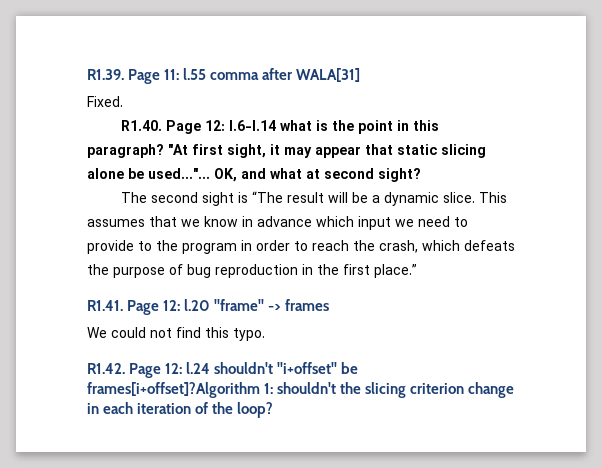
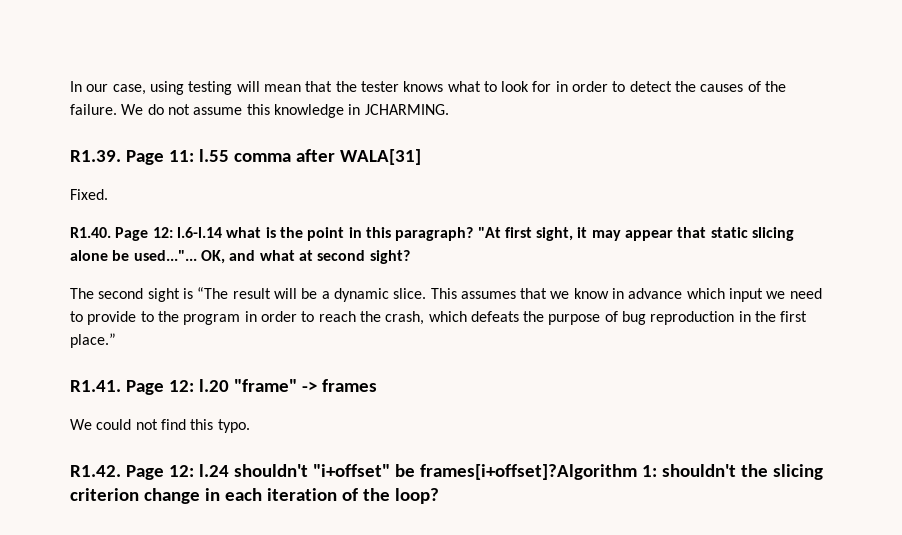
+ In our case, using testing will mean that the tester knows what to look for in order to detect the causes of the failure. We do not assume this knowledge in JCHARMING.

